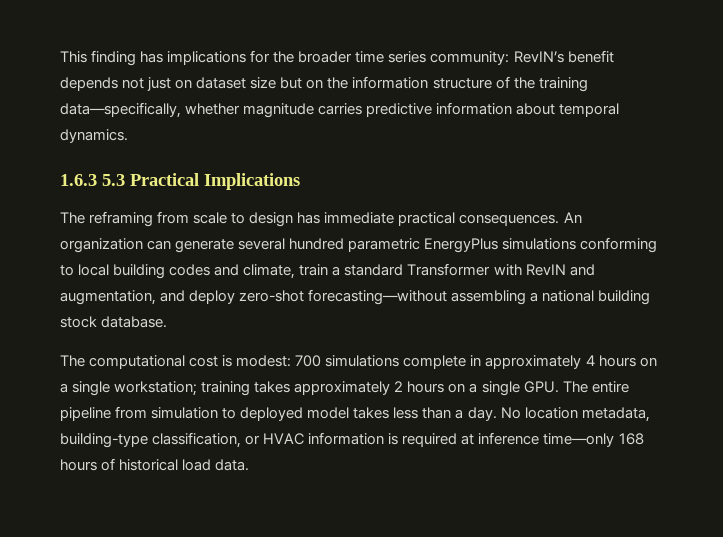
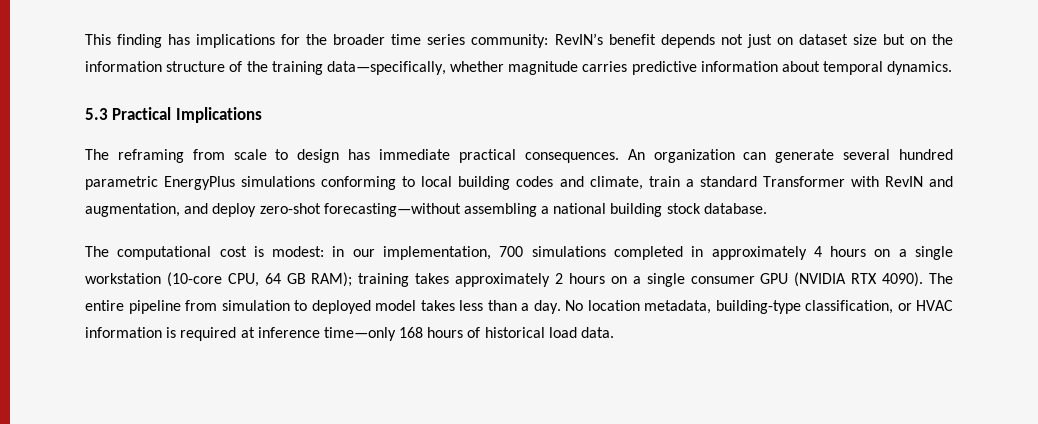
- 1.6.3 5.3 Practical Implications
+ 5.3 Practical Implications
- The computational cost is modest: 700 simulations complete in approximately 4 hours on a single workstation; training takes approximately 2 hours on a single GPU. The entire pipeline from simulation to deployed model takes less than a day.
+ The computational cost is modest: in our implementation, 700 simulations completed in approximately 4 hours on a single workstation (10-core CPU, 64 GB RAM); training takes approximately 2 hours on a single consumer GPU (NVIDIA RTX 4090). The entire pipeline from simulation to deployed model takes less than a day.

